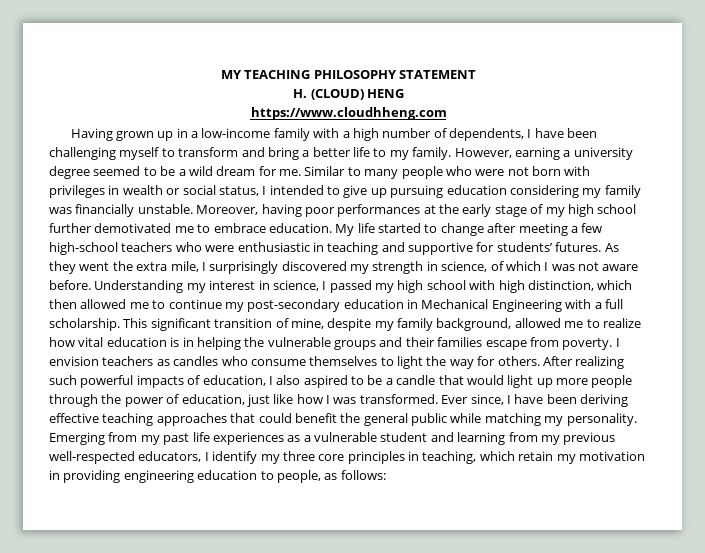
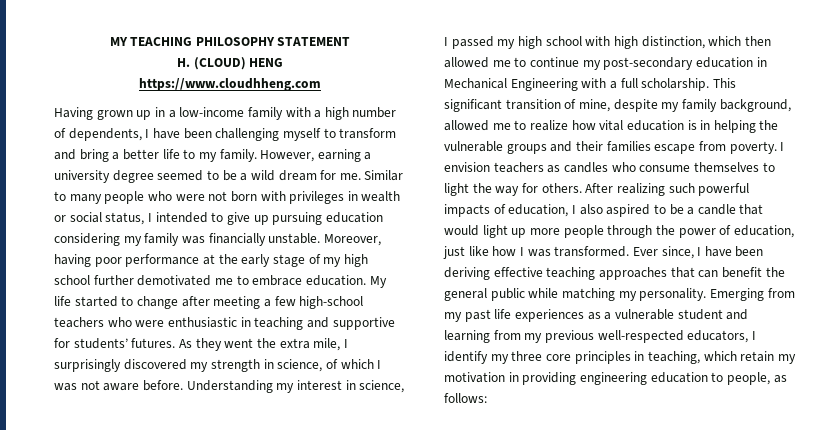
- Moreover, having poor performances at the early stage of my high school further demotivated me to embrace education.
+ Moreover, having poor performance at the early stage of my high school further demotivated me to embrace education.
- Ever since, I have been deriving effective teaching approaches that could benefit the general public while matching my personality.
+ Ever since, I have been deriving effective teaching approaches that can benefit the general public while matching my personality.

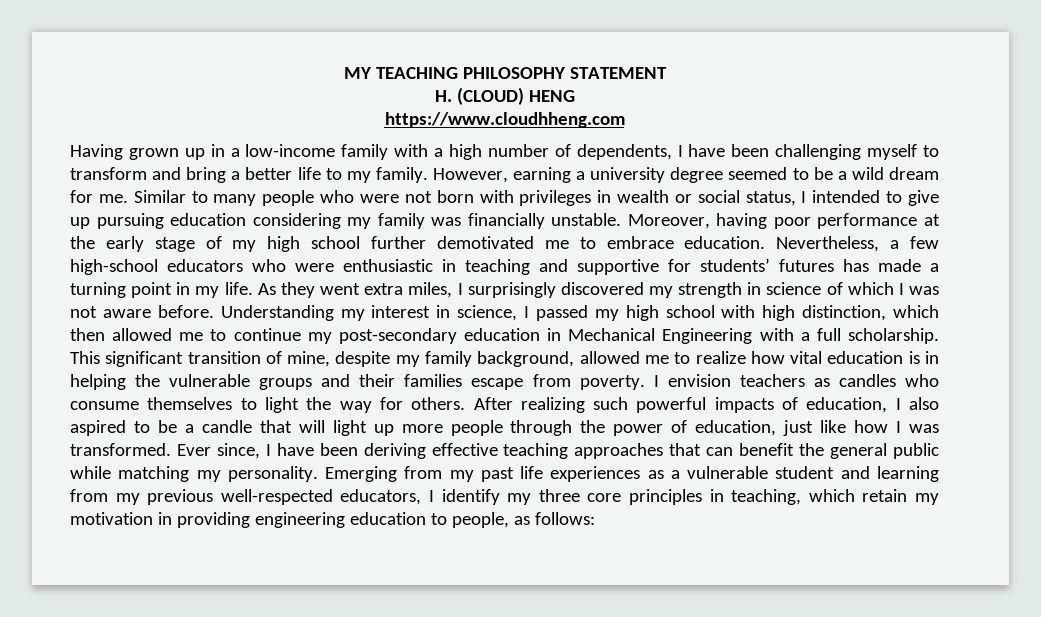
- My life started to change after meeting a few high-school teachers who were enthusiastic in teaching and supportive for students’ futures. As they went the extra mile, I surprisingly discovered my strength in science, of which I was not aware before.
+ Nevertheless, a few high-school educators who were enthusiastic in teaching and supportive for students’ futures has made a turning point in my life. As they went extra miles, I surprisingly discovered my strength in science of which I was not aware before.
- After realizing such powerful impacts of education, I also aspired to be a candle that would light up more people through the power of education, just like how I was transformed.
+ After realizing such powerful impacts of education, I also aspired to be a candle that will light up more people through the power of education, just like how I was transformed.

